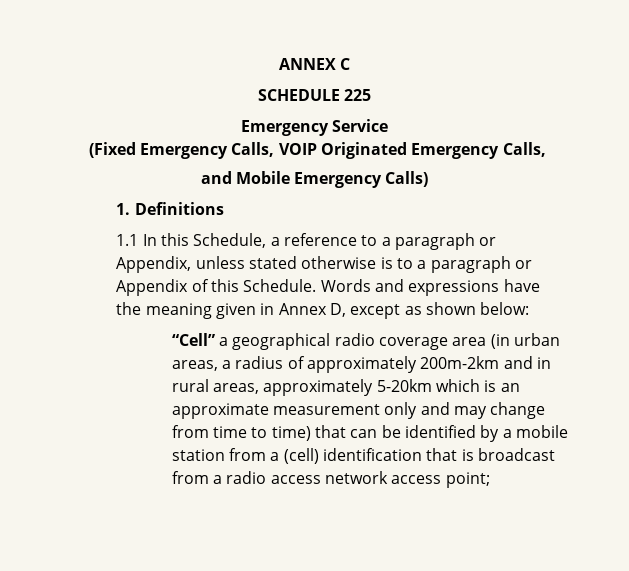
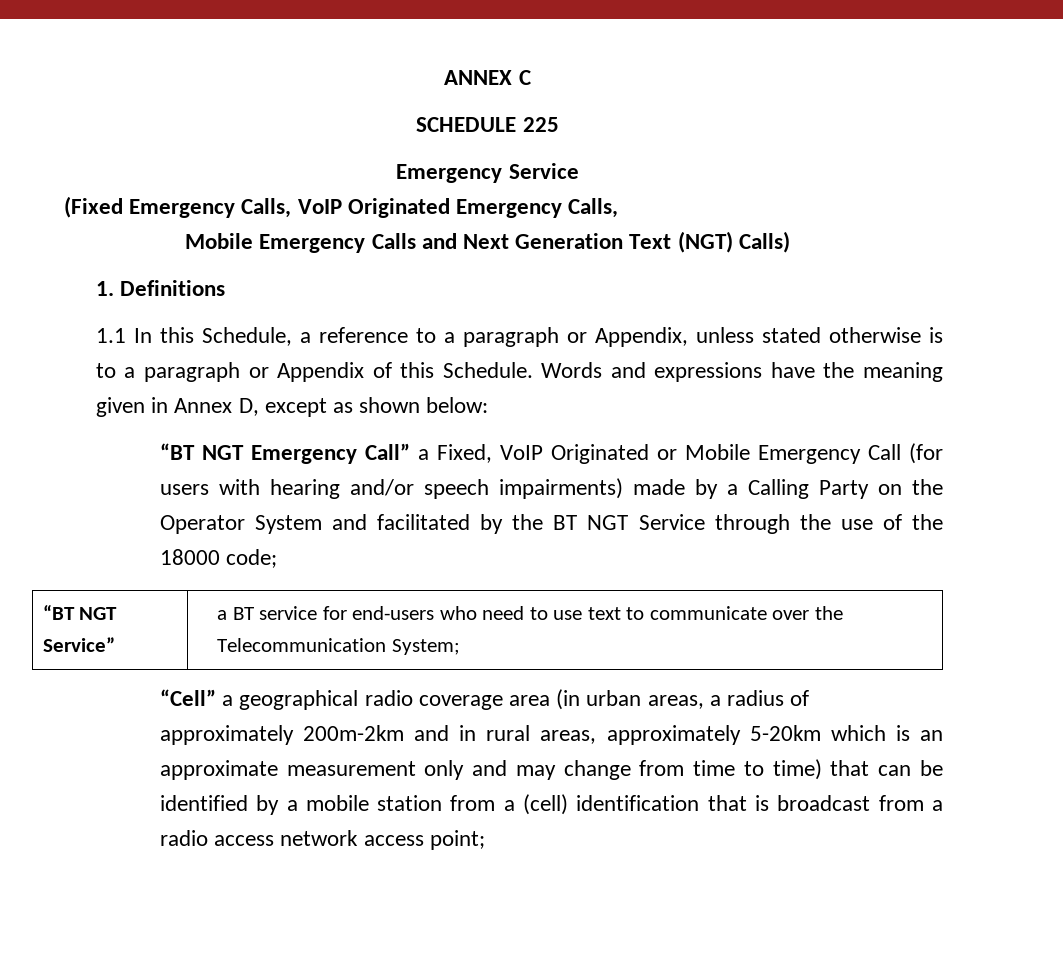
- (Fixed Emergency Calls, VOIP Originated Emergency Calls,
+ (Fixed Emergency Calls, VoIP Originated Emergency Calls,
- and Mobile Emergency Calls)
+ Mobile Emergency Calls and Next Generation Text (NGT) Calls)
+ “BT NGT Emergency Call” a Fixed, VoIP Originated or Mobile Emergency Call (for users with hearing and/or speech impairments) made by a Calling Party on the Operator System and facilitated by the BT NGT Service through the use of the 18000 code;
+ “BT NGT Service” | a BT service for end-users who need to use text to communicate over the Telecommunication System;

